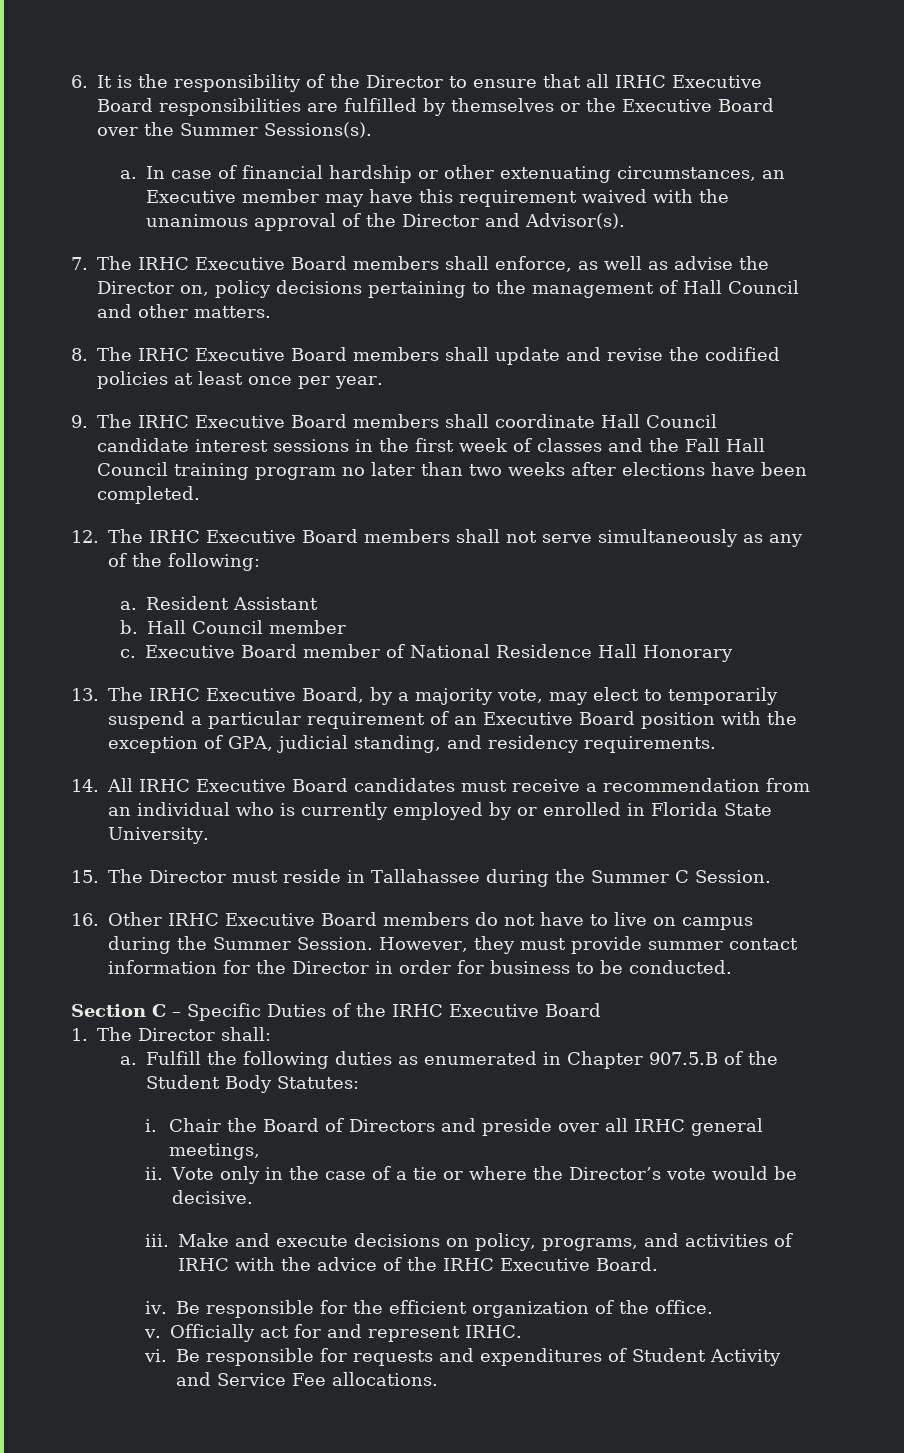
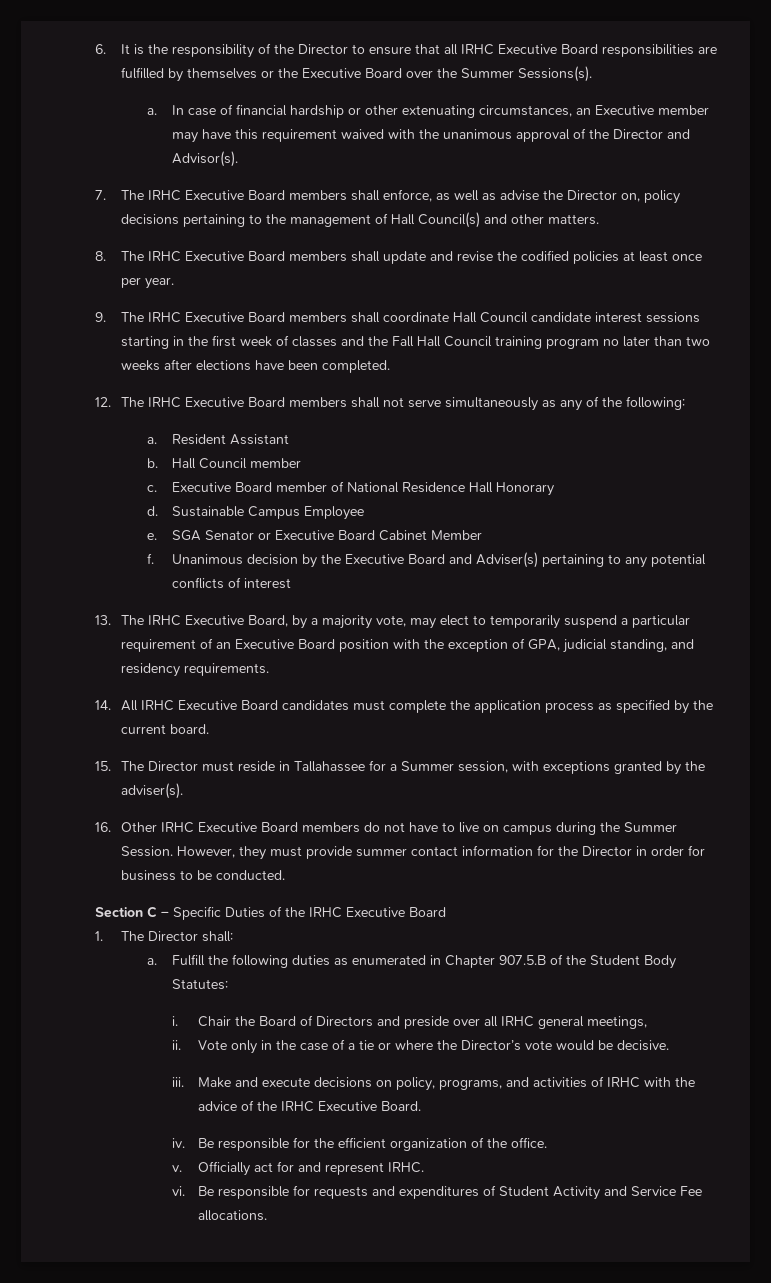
- 7. The IRHC Executive Board members shall enforce, as well as advise the Director on, policy decisions pertaining to the management of Hall Council and other matters.
+ 7. The IRHC Executive Board members shall enforce, as well as advise the Director on, policy decisions pertaining to the management of Hall Council(s) and other matters.
- 9. The IRHC Executive Board members shall coordinate Hall Council candidate interest sessions in the first week of classes and the Fall Hall Council training program no later than two weeks after elections have been completed.
+ 9. The IRHC Executive Board members shall coordinate Hall Council candidate interest sessions starting in the first week of classes and the Fall Hall Council training program no later than two weeks after elections have been completed.
+ d. Sustainable Campus Employee
+ e. SGA Senator or Executive Board Cabinet Member
+ f. Unanimous decision by the Executive Board and Adviser(s) pertaining to any potential conflicts of interest
- 14. All IRHC Executive Board candidates must receive a recommendation from an individual who is currently employed by or enrolled in Florida State University.
+ 14. All IRHC Executive Board candidates must complete the application process as specified by the current board.
- 15. The Director must reside in Tallahassee during the Summer C Session.
+ 15. The Director must reside in Tallahassee for a Summer session, with exceptions granted by the adviser(s).

